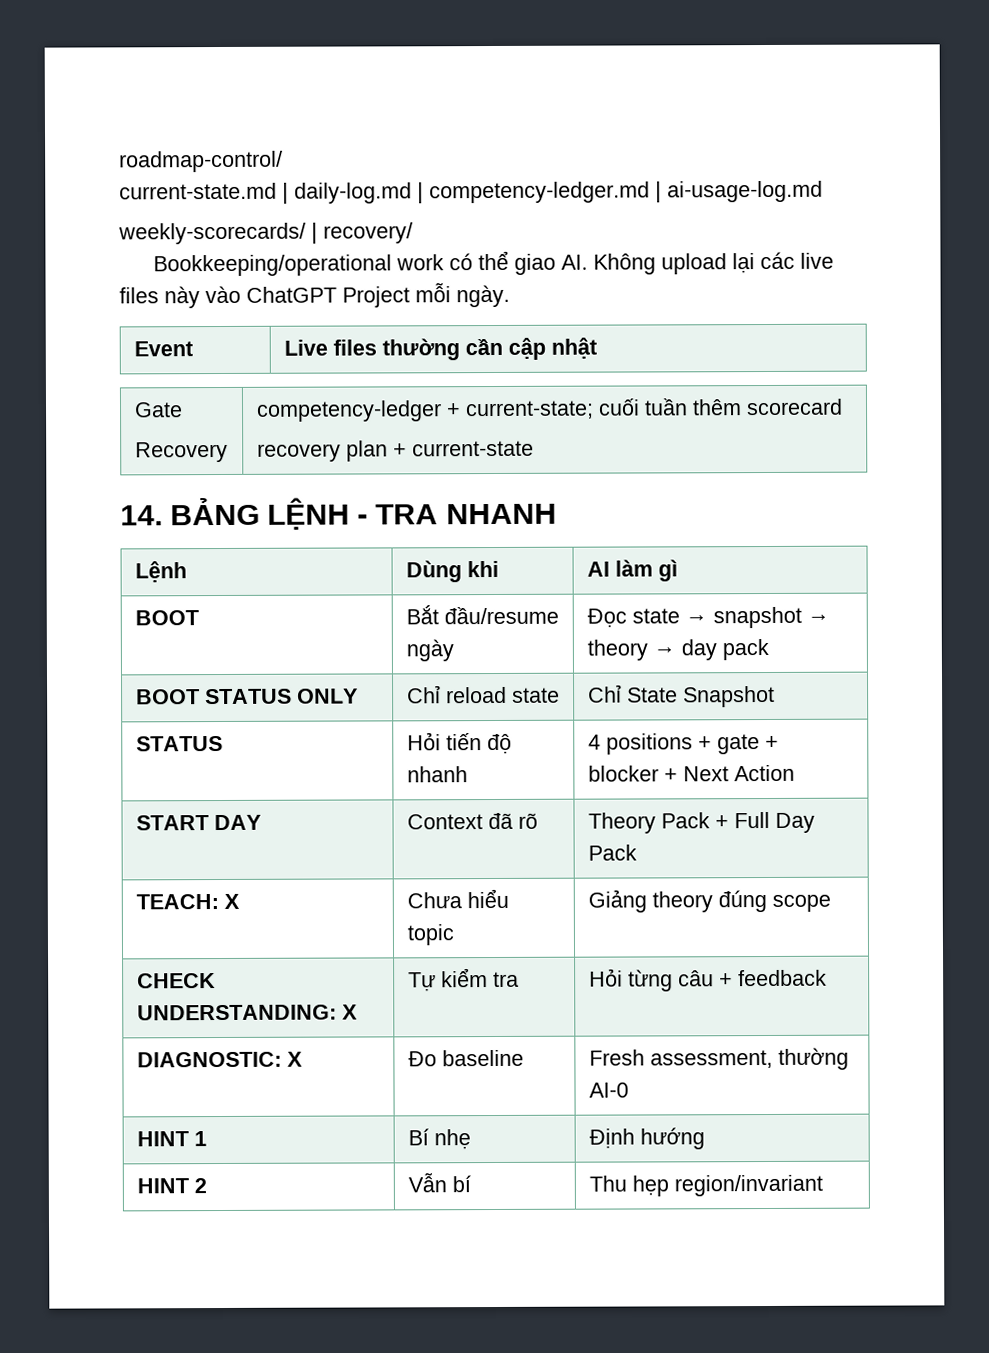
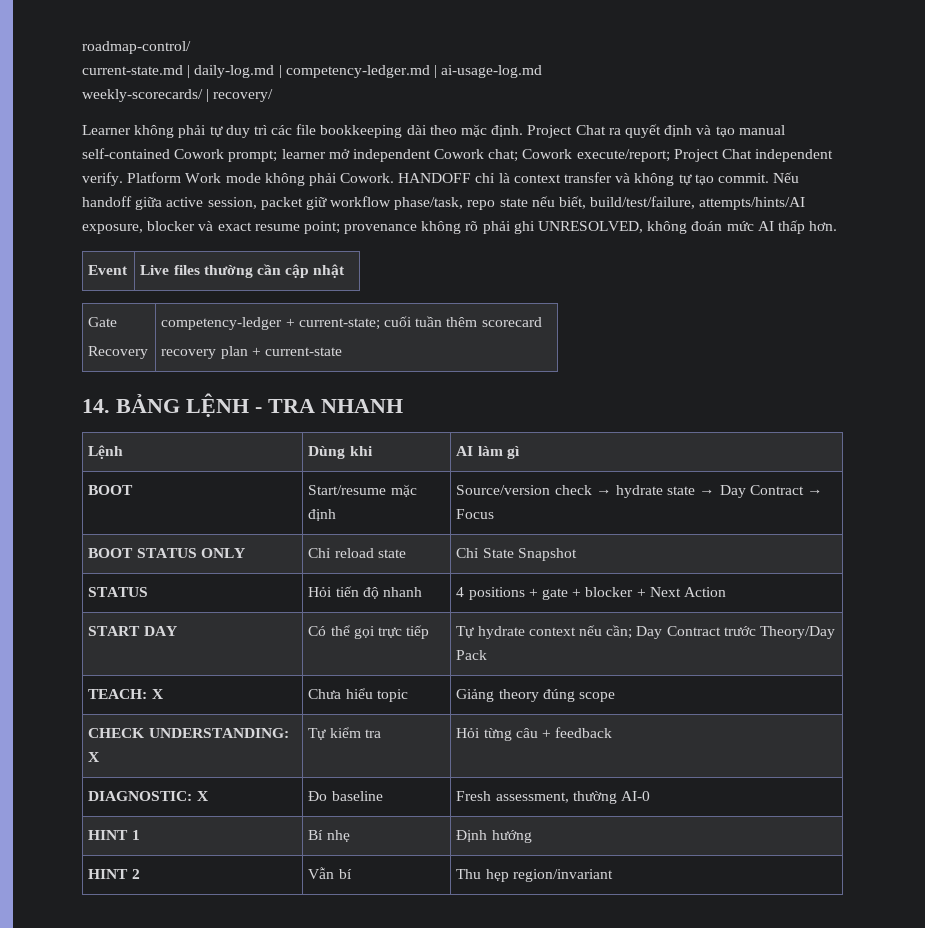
- Bookkeeping/operational work có thể giao AI. Không upload lại các live files này vào ChatGPT Project mỗi ngày.
+ Learner không phải tự duy trì các file bookkeeping dài theo mặc định. Project Chat ra quyết định và tạo manual self-contained Cowork prompt; learner mở independent Cowork chat; Cowork execute/report; Project Chat independent verify. Platform Work mode không phải Cowork. HANDOFF chỉ là context transfer và không tự tạo commit. Nếu handoff giữa active session, packet giữ workflow phase/task, repo state nếu biết, build/test/failure, attempts/hints/AI exposure, blocker và exact resume point; provenance không rõ phải ghi UNRESOLVED, không đoán mức AI thấp hơn.
- BOOT | Bắt đầu/resume ngày | Đọc state → snapshot → theory → day pack
+ BOOT | Start/resume mặc định | Source/version check → hydrate state → Day Contract → Focus
- START DAY | Context đã rõ | Theory Pack + Full Day Pack
+ START DAY | Có thể gọi trực tiếp | Tự hydrate context nếu cần; Day Contract trước Theory/Day Pack

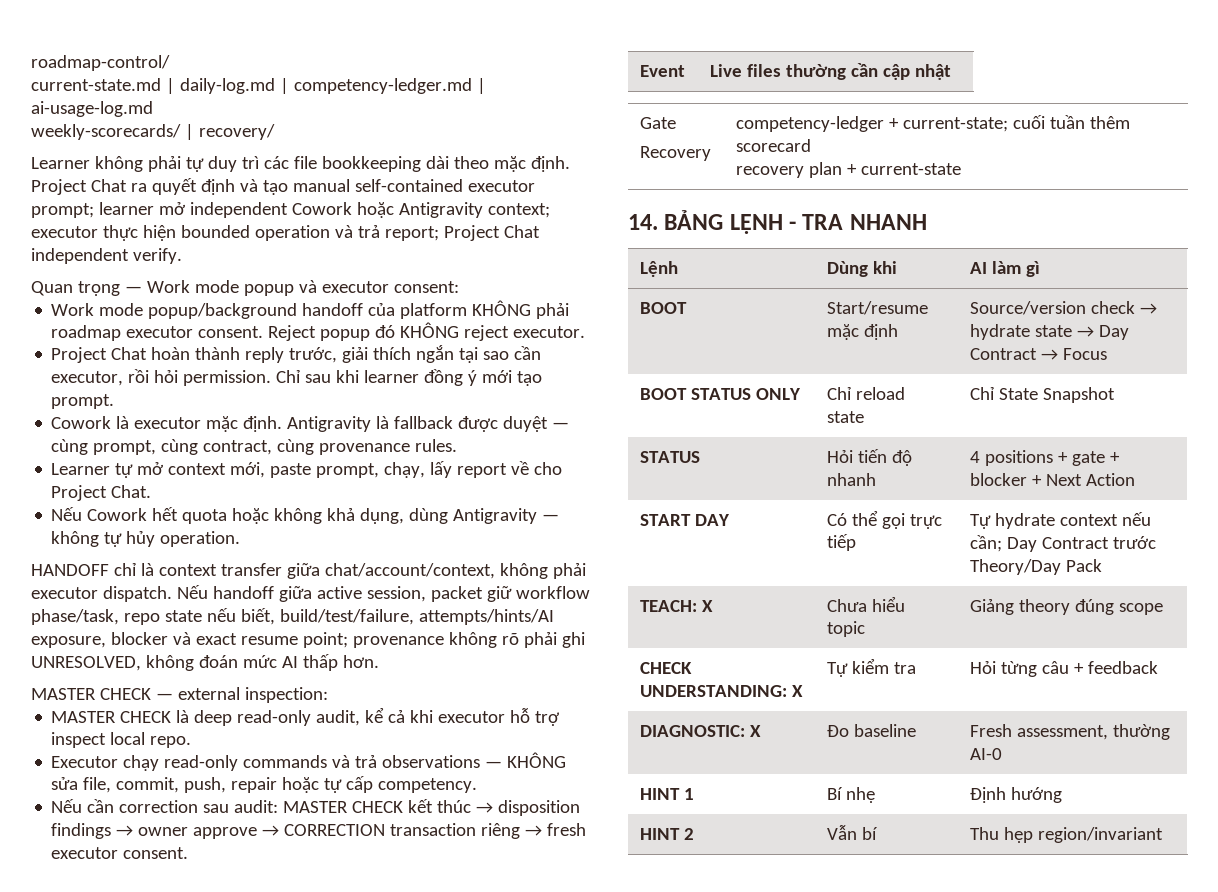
- Project Chat ra quyết định và tạo manual self-contained Cowork prompt; learner mở independent Cowork chat; Cowork execute/report; Project Chat independent verify. Platform Work mode không phải Cowork. HANDOFF chỉ là context transfer và không tự tạo commit.
+ Project Chat ra quyết định và tạo manual self-contained executor prompt; learner mở independent Cowork hoặc Antigravity context; executor thực hiện bounded operation và trả report; Project Chat independent verify.
+ Quan trọng — Work mode popup và executor consent:
+ Work mode popup/background handoff của platform KHÔNG phải roadmap executor consent. Reject popup đó KHÔNG reject executor.
+ Project Chat hoàn thành reply trước, giải thích ngắn tại sao cần executor, rồi hỏi permission. Chỉ sau khi learner đồng ý mới tạo prompt.
+ Cowork là executor mặc định. Antigravity là fallback được duyệt — cùng prompt, cùng contract, cùng provenance rules.
+ Learner tự mở context mới, paste prompt, chạy, lấy report về cho Project Chat.
+ Nếu Cowork hết quota hoặc không khả dụng, dùng Antigravity — không tự hủy operation.
+ HANDOFF chỉ là context transfer giữa chat/account/context, không phải executor dispatch.
+ MASTER CHECK — external inspection:
+ MASTER CHECK là deep read-only audit, kể cả khi executor hỗ trợ inspect local repo.
+ Executor chạy read-only commands và trả observations — KHÔNG sửa file, commit, push, repair hoặc tự cấp competency.
+ Nếu cần correction sau audit: MASTER CHECK kết thúc → disposition findings → owner approve → CORRECTION transaction riêng → fresh executor consent.

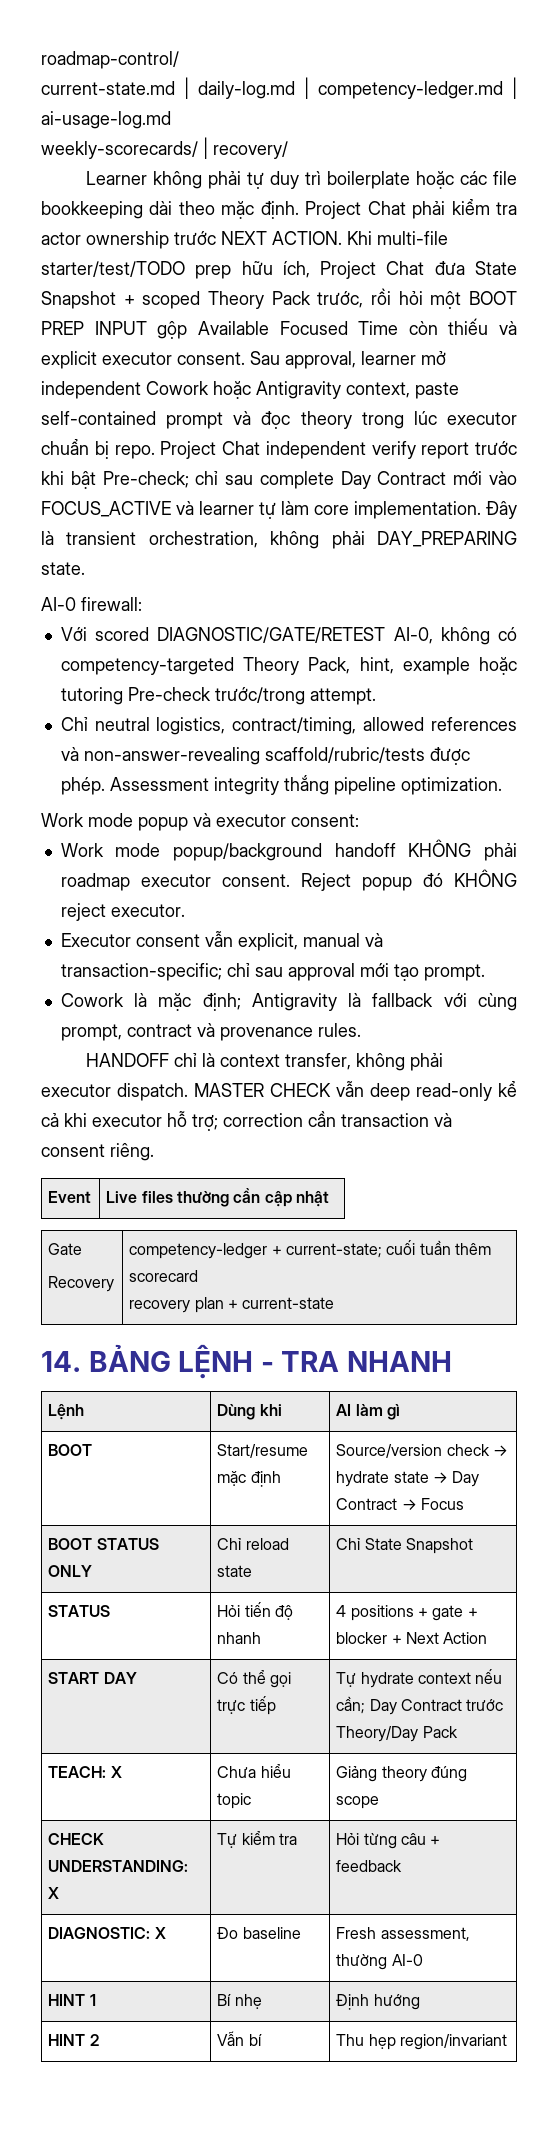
- Learner không phải tự duy trì các file bookkeeping dài theo mặc định.
+ Learner không phải tự duy trì boilerplate hoặc các file bookkeeping dài theo mặc định.
- Project Chat ra quyết định và tạo manual self-contained executor prompt; learner mở independent Cowork hoặc Antigravity context; executor thực hiện bounded operation và trả report; Project Chat independent verify.
- Quan trọng — Work mode popup và executor consent:
+ Project Chat phải kiểm tra actor ownership trước NEXT ACTION. Khi multi-file starter/test/TODO prep hữu ích, Project Chat đưa State Snapshot + scoped Theory Pack trước, rồi hỏi một BOOT PREP INPUT gộp Available Focused Time còn thiếu và explicit executor consent. Sau approval, learner mở independent Cowork hoặc Antigravity context, paste self-contained prompt và đọc theory trong lúc executor chuẩn bị repo. Project Chat independent verify report trước khi bật Pre-check; chỉ sau complete Day Contract mới vào FOCUS_ACTIVE và learner tự làm core implementation. Đây là transient orchestration, không phải DAY_PREPARING state.
+ AI-0 firewall:
+ Với scored DIAGNOSTIC/GATE/RETEST AI-0, không có competency-targeted Theory Pack, hint, example hoặc tutoring Pre-check trước/trong attempt.
+ Chỉ neutral logistics, contract/timing, allowed references và non-answer-revealing scaffold/rubric/tests được phép. Assessment integrity thắng pipeline optimization.
+ Work mode popup và executor consent:
- Work mode popup/background handoff của platform KHÔNG phải roadmap executor consent.
+ Work mode popup/background handoff KHÔNG phải roadmap executor consent.
- Project Chat hoàn thành reply trước, giải thích ngắn tại sao cần executor, rồi hỏi permission. Chỉ sau khi learner đồng ý mới tạo prompt.
+ Executor consent vẫn explicit, manual và transaction-specific; chỉ sau approval mới tạo prompt.
- Cowork là executor mặc định. Antigravity là fallback được duyệt — cùng prompt, cùng contract, cùng provenance rules.
- Learner tự mở context mới, paste prompt, chạy, lấy report về cho Project Chat.
- Nếu Cowork hết quota hoặc không khả dụng, dùng Antigravity — không tự hủy operation.
+ Cowork là mặc định; Antigravity là fallback với cùng prompt, contract và provenance rules.
- HANDOFF chỉ là context transfer giữa chat/account/context, không phải executor dispatch.
+ HANDOFF chỉ là context transfer, không phải executor dispatch.
- Nếu handoff giữa active session, packet giữ workflow phase/task, repo state nếu biết, build/test/failure, attempts/hints/AI exposure, blocker và exact resume point; provenance không rõ phải ghi UNRESOLVED, không đoán mức AI thấp hơn.
- MASTER CHECK — external inspection:
- MASTER CHECK là deep read-only audit, kể cả khi executor hỗ trợ inspect local repo.
- Executor chạy read-only commands và trả observations — KHÔNG sửa file, commit, push, repair hoặc tự cấp competency.
- Nếu cần correction sau audit: MASTER CHECK kết thúc → disposition findings → owner approve → CORRECTION transaction riêng → fresh executor consent.
+ MASTER CHECK vẫn deep read-only kể cả khi executor hỗ trợ; correction cần transaction và consent riêng.

